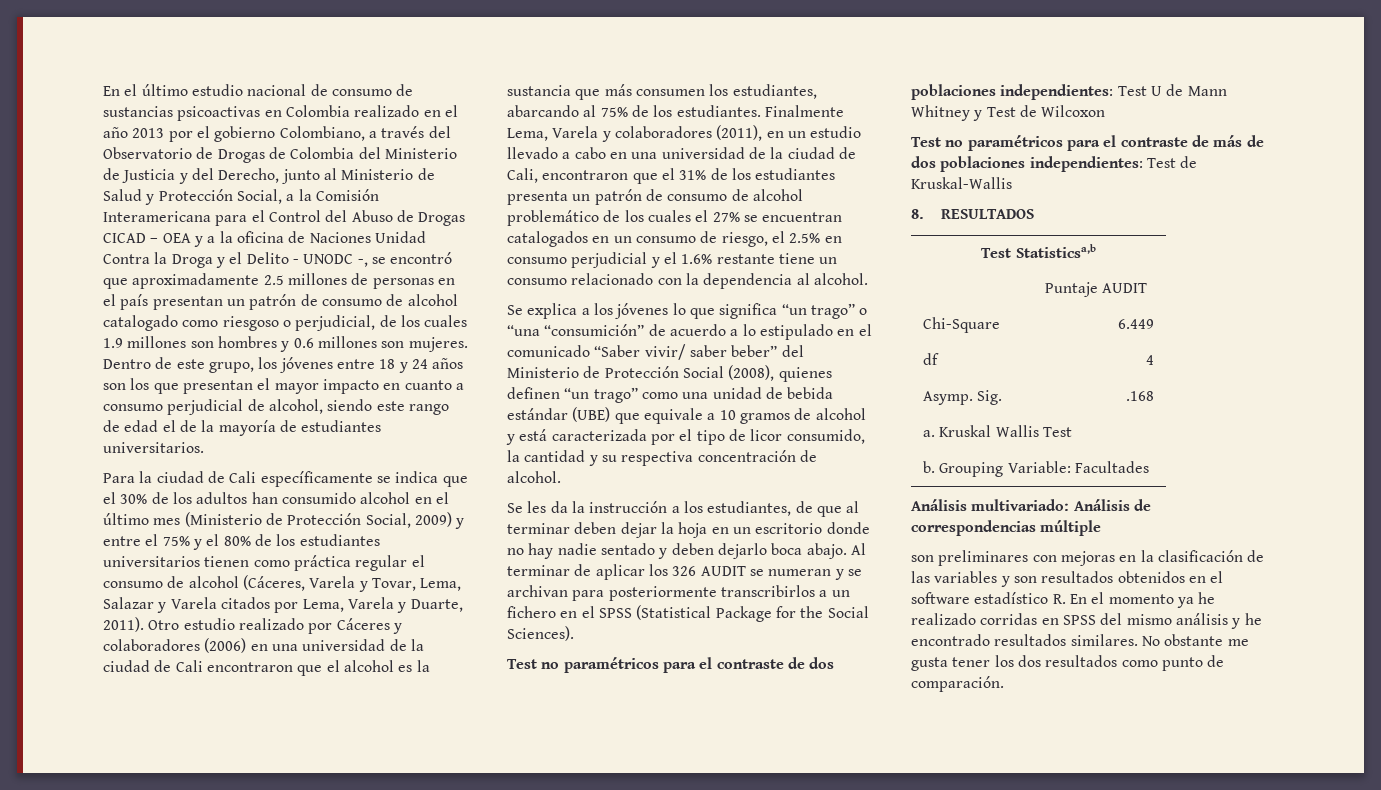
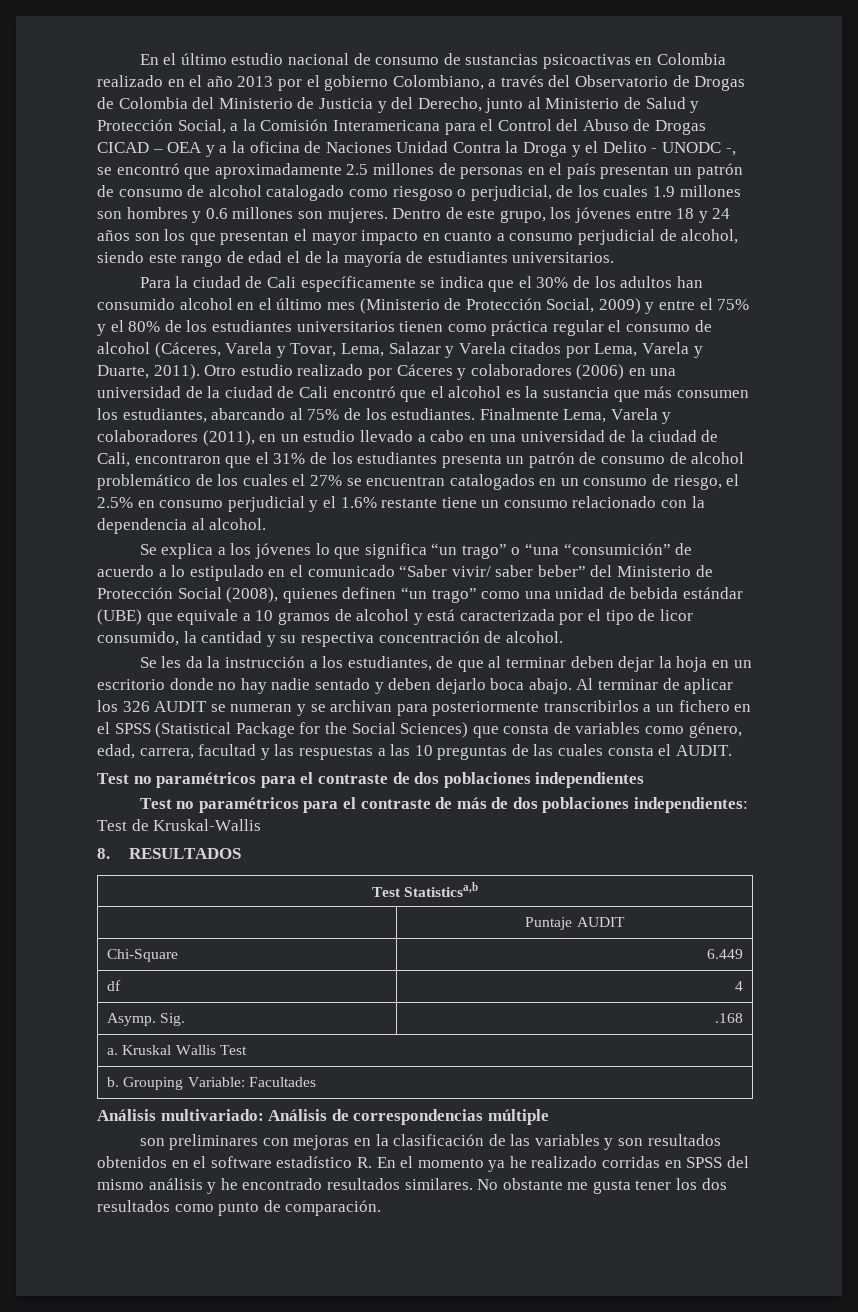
- Otro estudio realizado por Cáceres y colaboradores (2006) en una universidad de la ciudad de Cali encontraron que el alcohol es la sustancia que más consumen los estudiantes, abarcando al 75% de los estudiantes.
+ Otro estudio realizado por Cáceres y colaboradores (2006) en una universidad de la ciudad de Cali encontró que el alcohol es la sustancia que más consumen los estudiantes, abarcando al 75% de los estudiantes.
- Al terminar de aplicar los 326 AUDIT se numeran y se archivan para posteriormente transcribirlos a un fichero en el SPSS (Statistical Package for the Social Sciences).
+ Al terminar de aplicar los 326 AUDIT se numeran y se archivan para posteriormente transcribirlos a un fichero en el SPSS (Statistical Package for the Social Sciences) que consta de variables como género, edad, carrera, facultad y las respuestas a las 10 preguntas de las cuales consta el AUDIT.
- Test no paramétricos para el contraste de dos poblaciones independientes: Test U de Mann Whitney y Test de Wilcoxon
+ Test no paramétricos para el contraste de dos poblaciones independientes

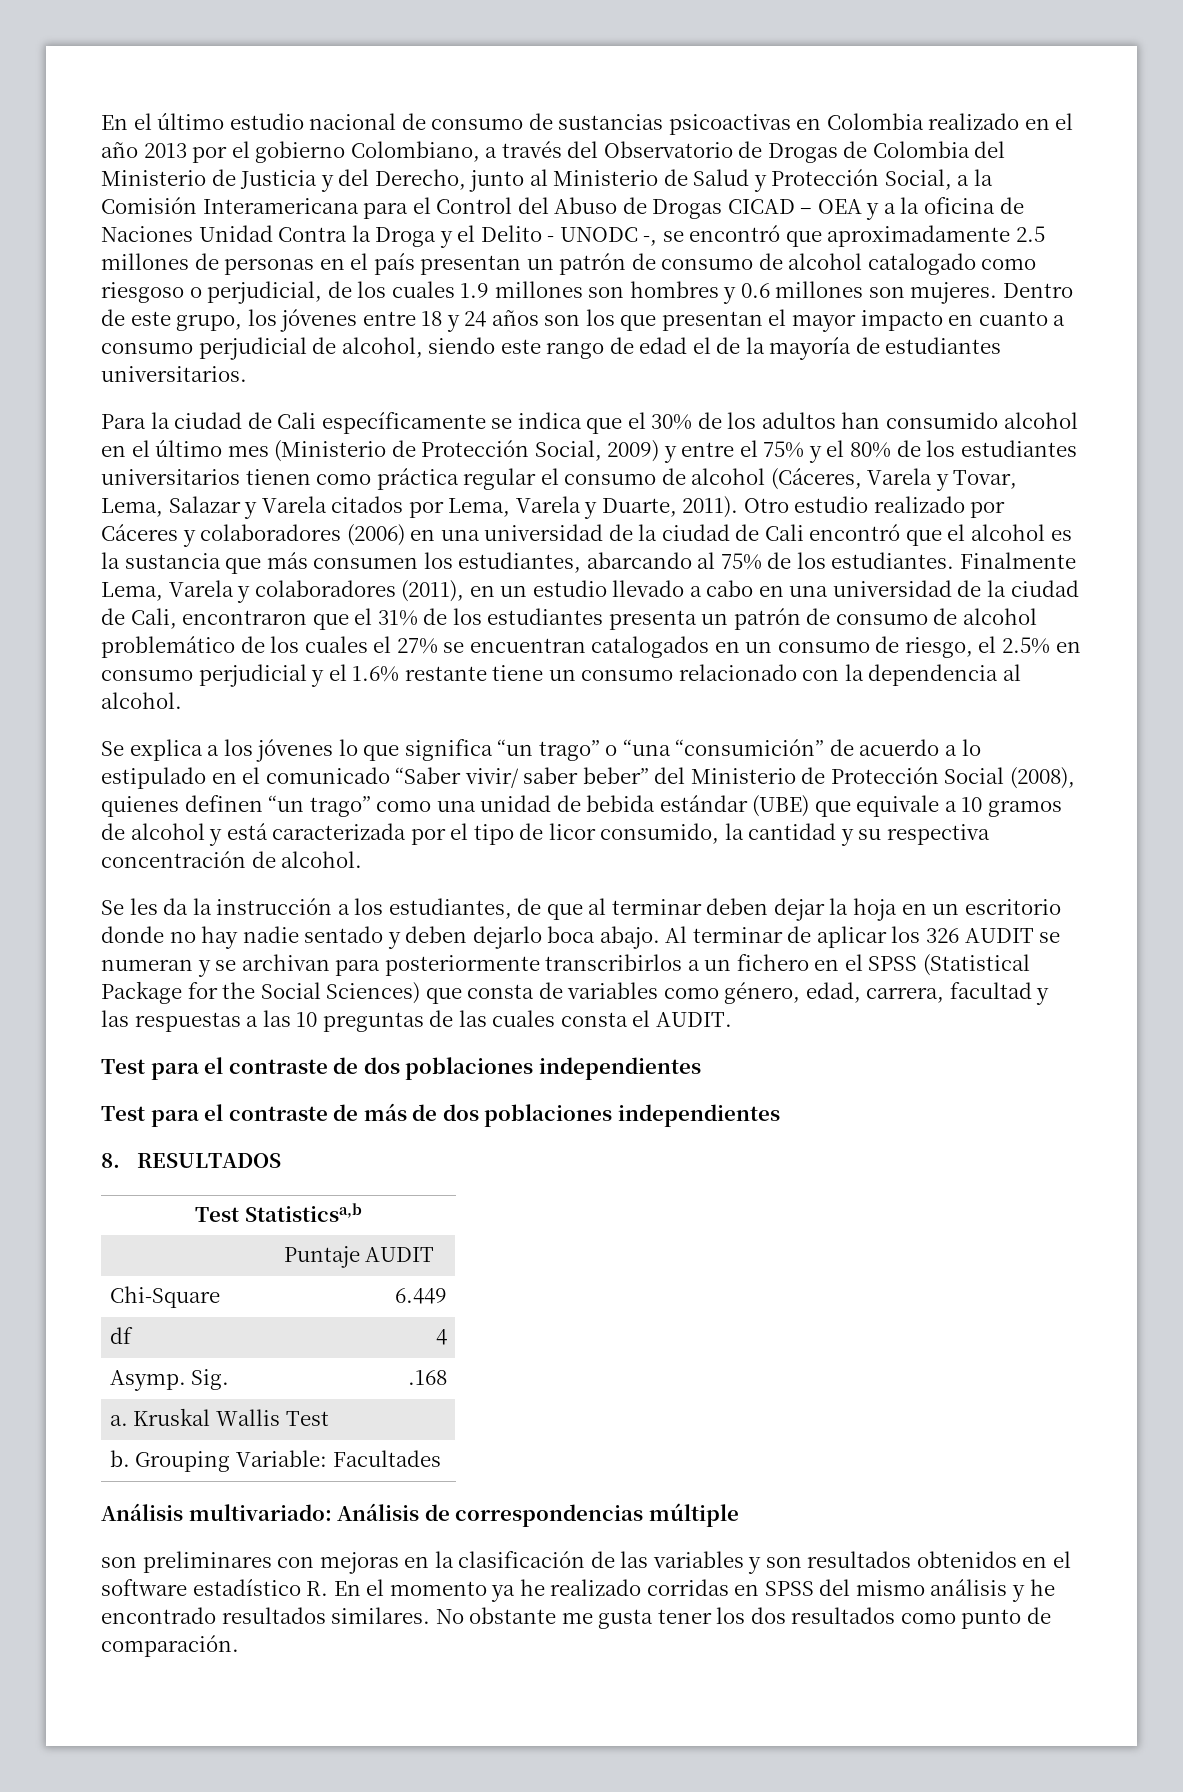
- Test no paramétricos para el contraste de dos poblaciones independientes
+ Test para el contraste de dos poblaciones independientes
- Test no paramétricos para el contraste de más de dos poblaciones independientes: Test de Kruskal-Wallis
+ Test para el contraste de más de dos poblaciones independientes

